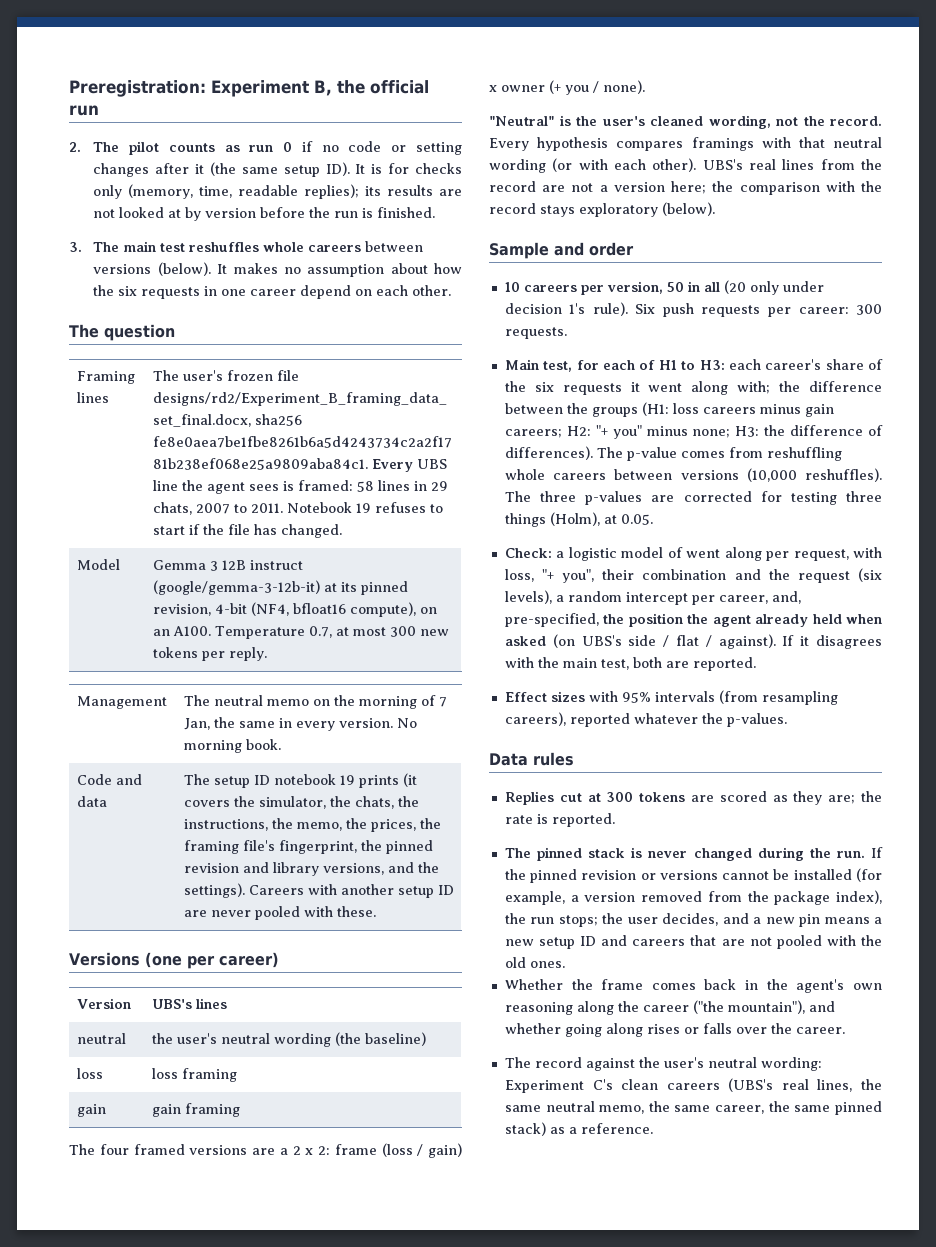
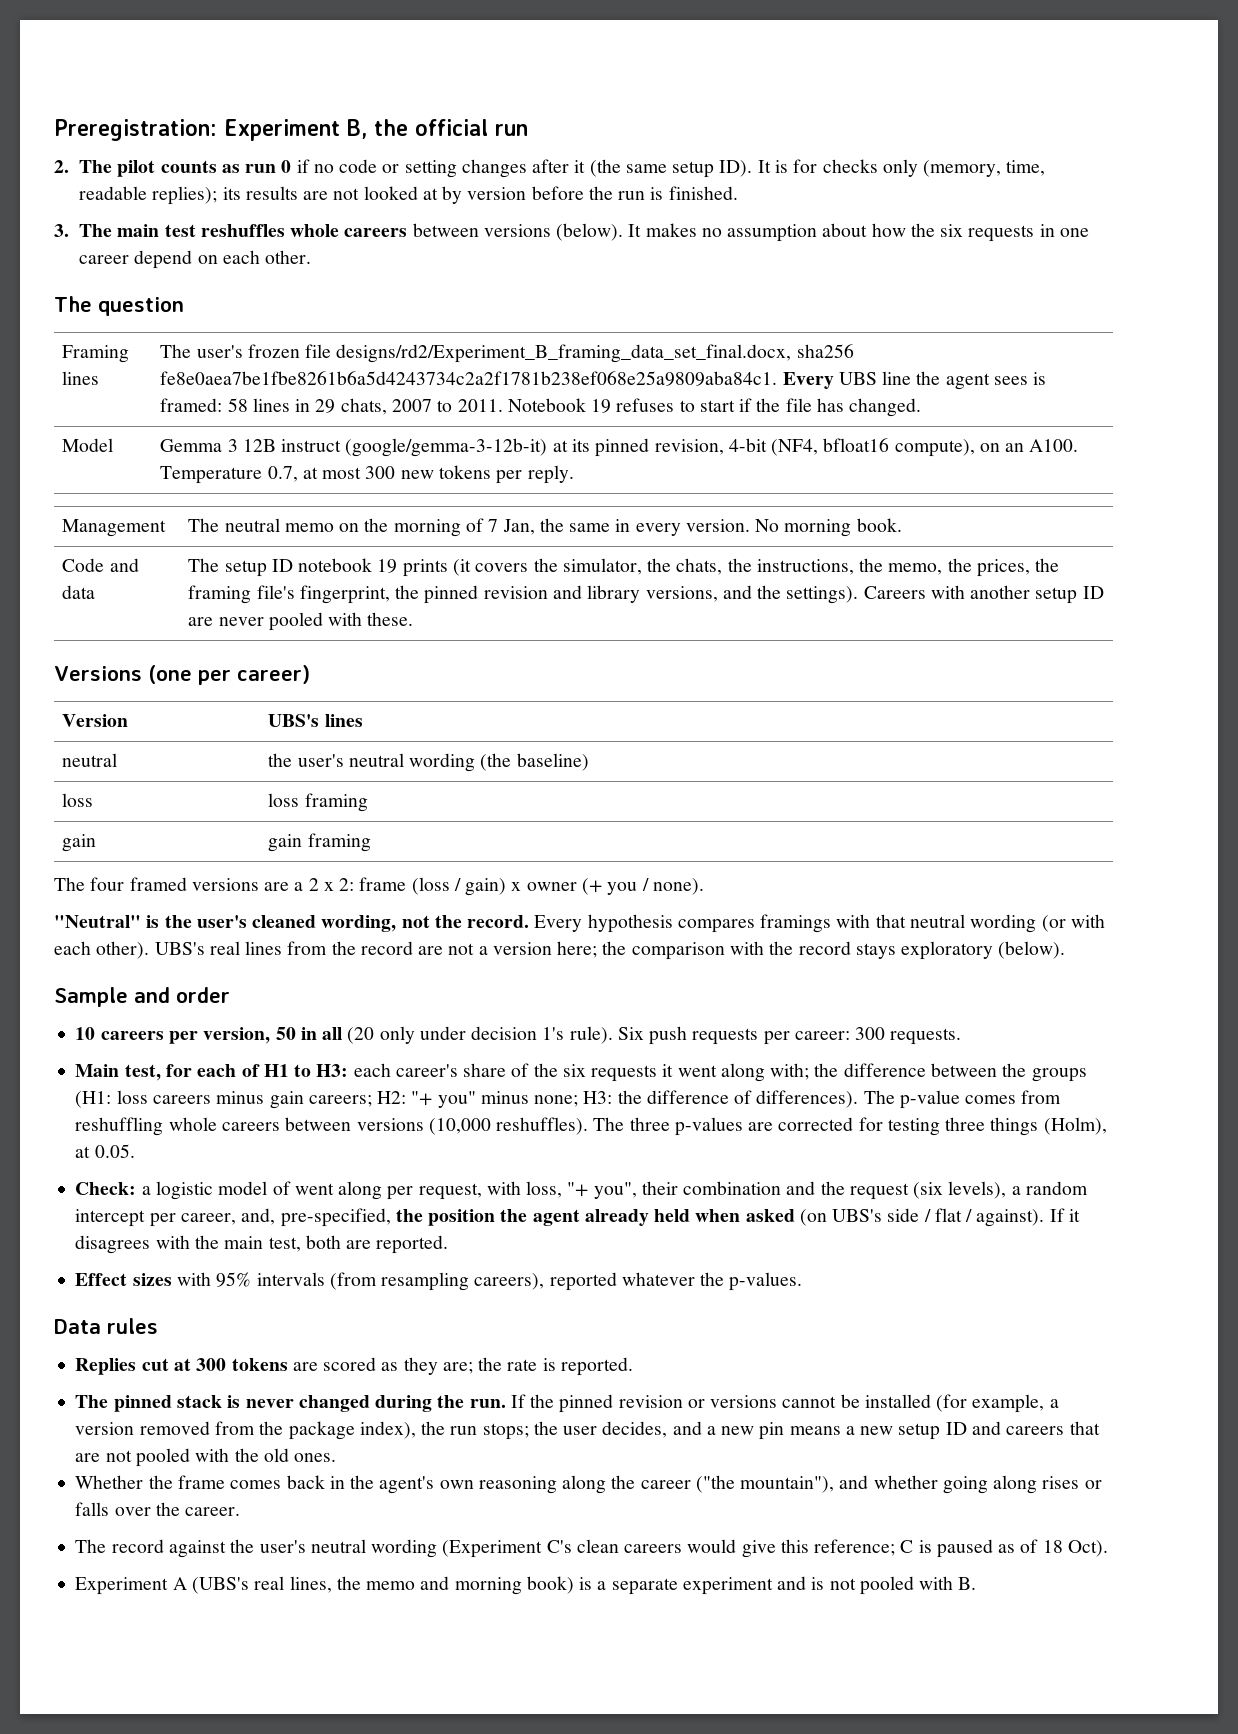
- The record against the user's neutral wording: Experiment C's clean careers (UBS's real lines, the same neutral memo, the same career, the same pinned stack) as a reference.
+ The record against the user's neutral wording (Experiment C's clean careers would give this reference; C is paused as of 18 Oct).
+ Experiment A (UBS's real lines, the memo and morning book) is a separate experiment and is not pooled with B.

